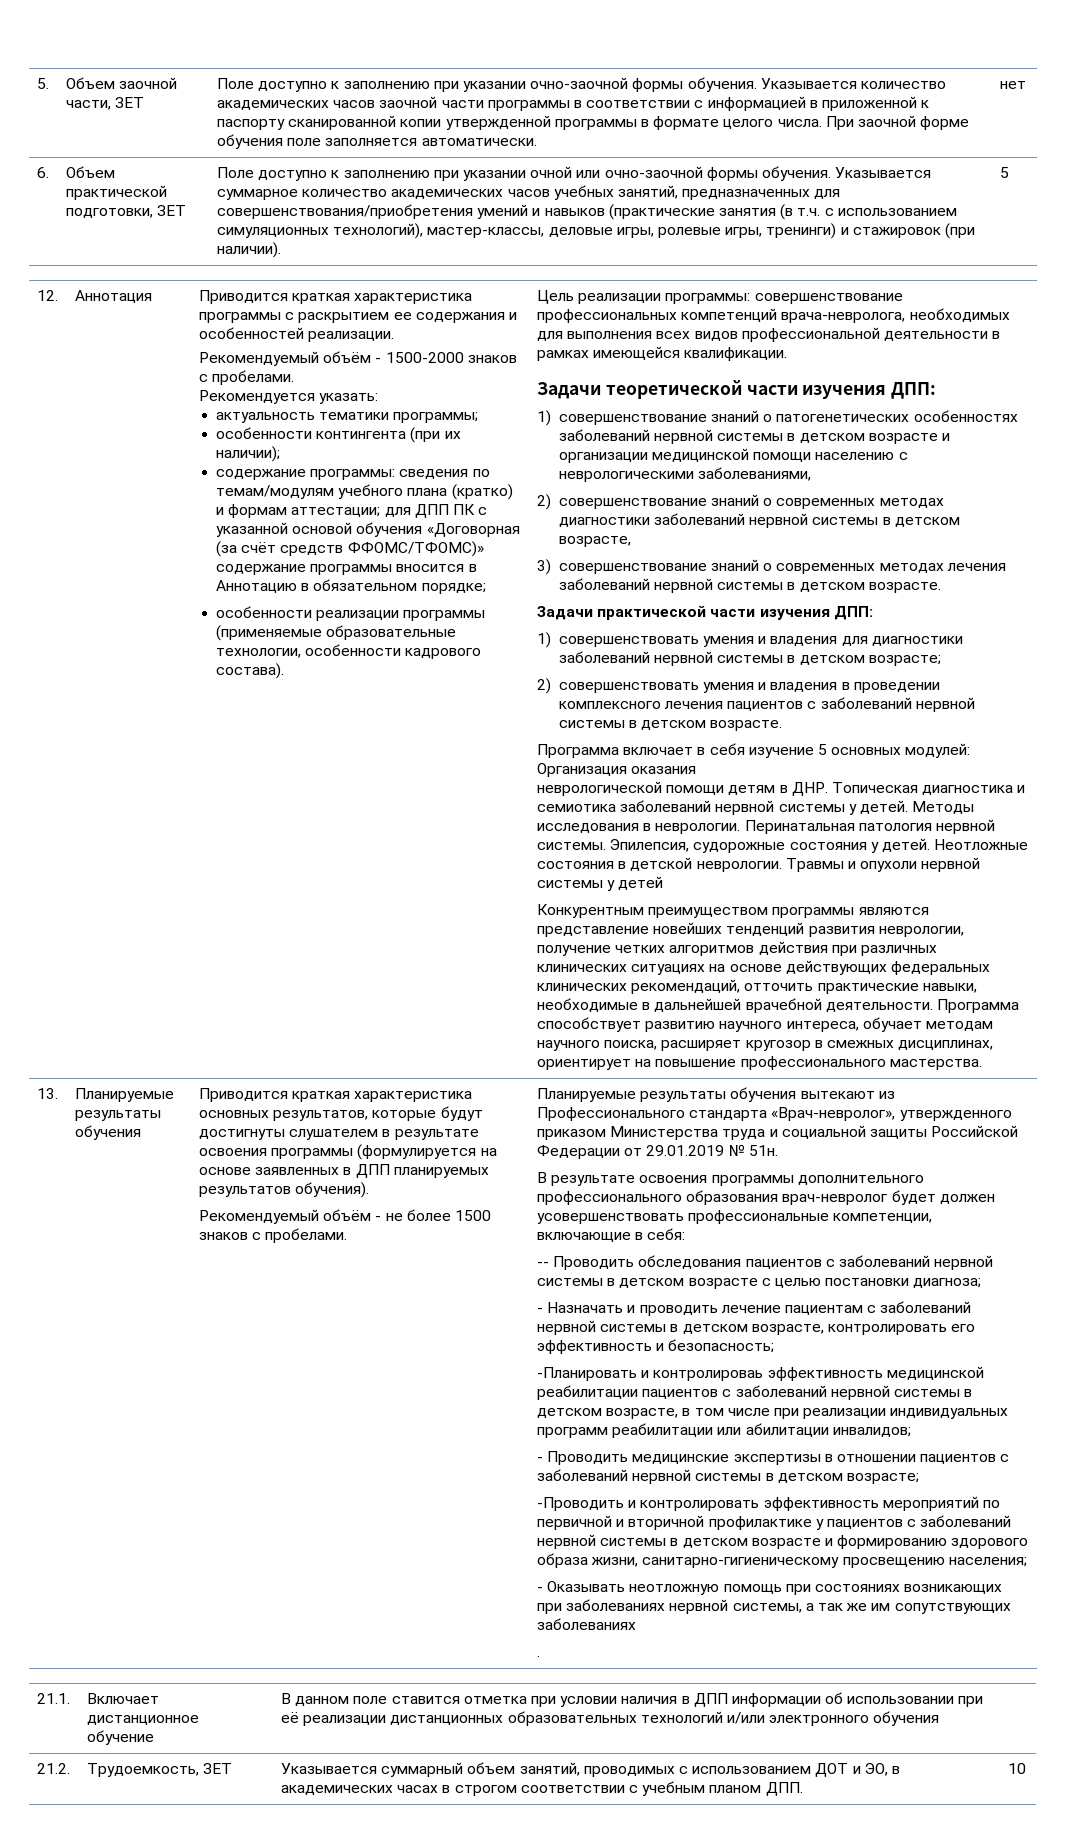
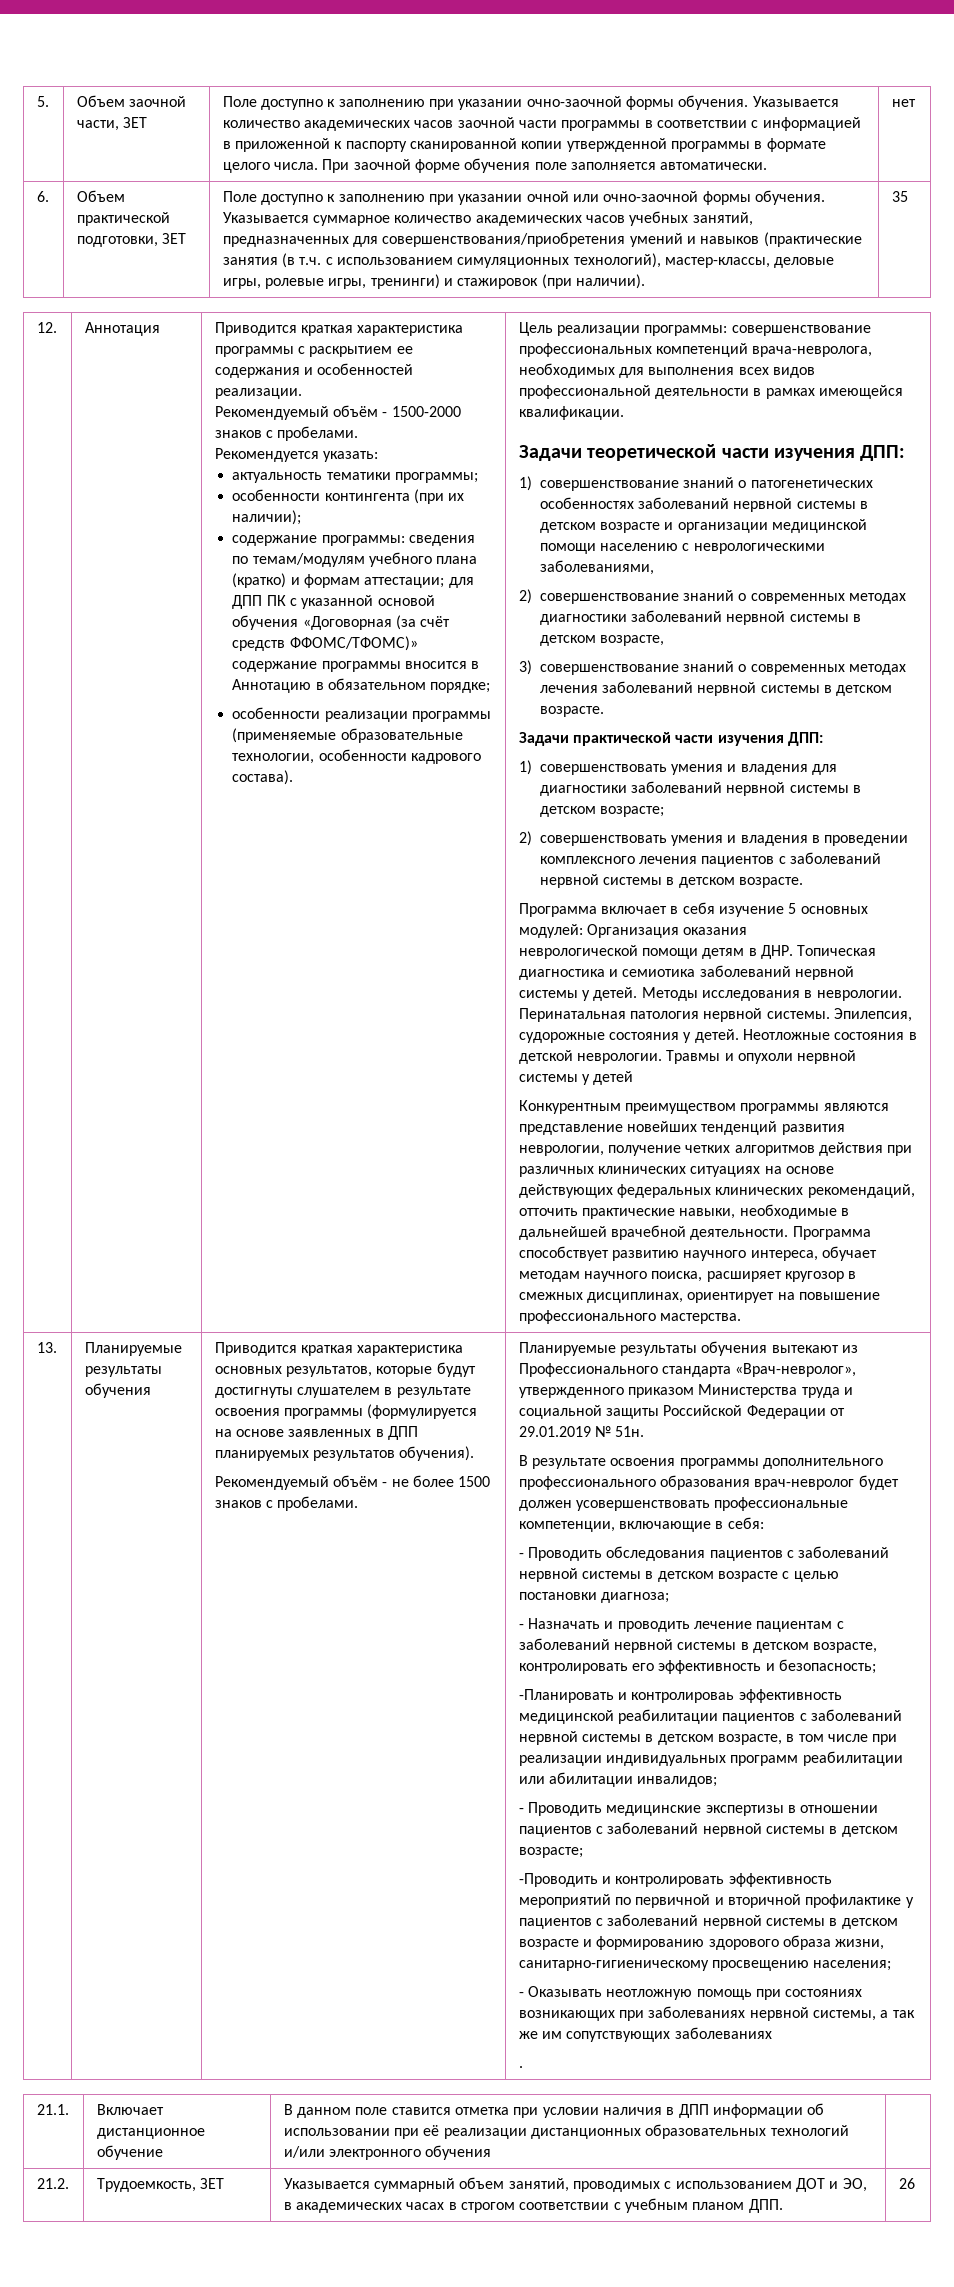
- Указывается суммарное количество академических часов учебных занятий, предназначенных для совершенствования/приобретения умений и навыков (практические занятия (в т.ч. с использованием симуляционных технологий), мастер-классы, деловые игры, ролевые игры, тренинги) и стажировок (при наличии). | 5
+ Указывается суммарное количество академических часов учебных занятий, предназначенных для совершенствования/приобретения умений и навыков (практические занятия (в т.ч. с использованием симуляционных технологий), мастер-классы, деловые игры, ролевые игры, тренинги) и стажировок (при наличии). | 35
- -- Проводить обследования пациентов с заболеваний нервной системы в детском возрасте с целью постановки диагноза;
+ - Проводить обследования пациентов с заболеваний нервной системы в детском возрасте с целью постановки диагноза;
- 21.2. | Трудоемкость, ЗЕТ | Указывается суммарный объем занятий, проводимых с использованием ДОТ и ЭО, в академических часах в строгом соответствии с учебным планом ДПП. | 10
+ 21.2. | Трудоемкость, ЗЕТ | Указывается суммарный объем занятий, проводимых с использованием ДОТ и ЭО, в академических часах в строгом соответствии с учебным планом ДПП. | 26

